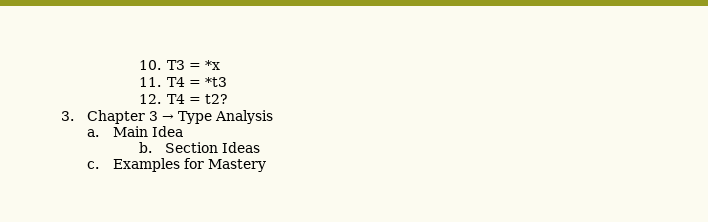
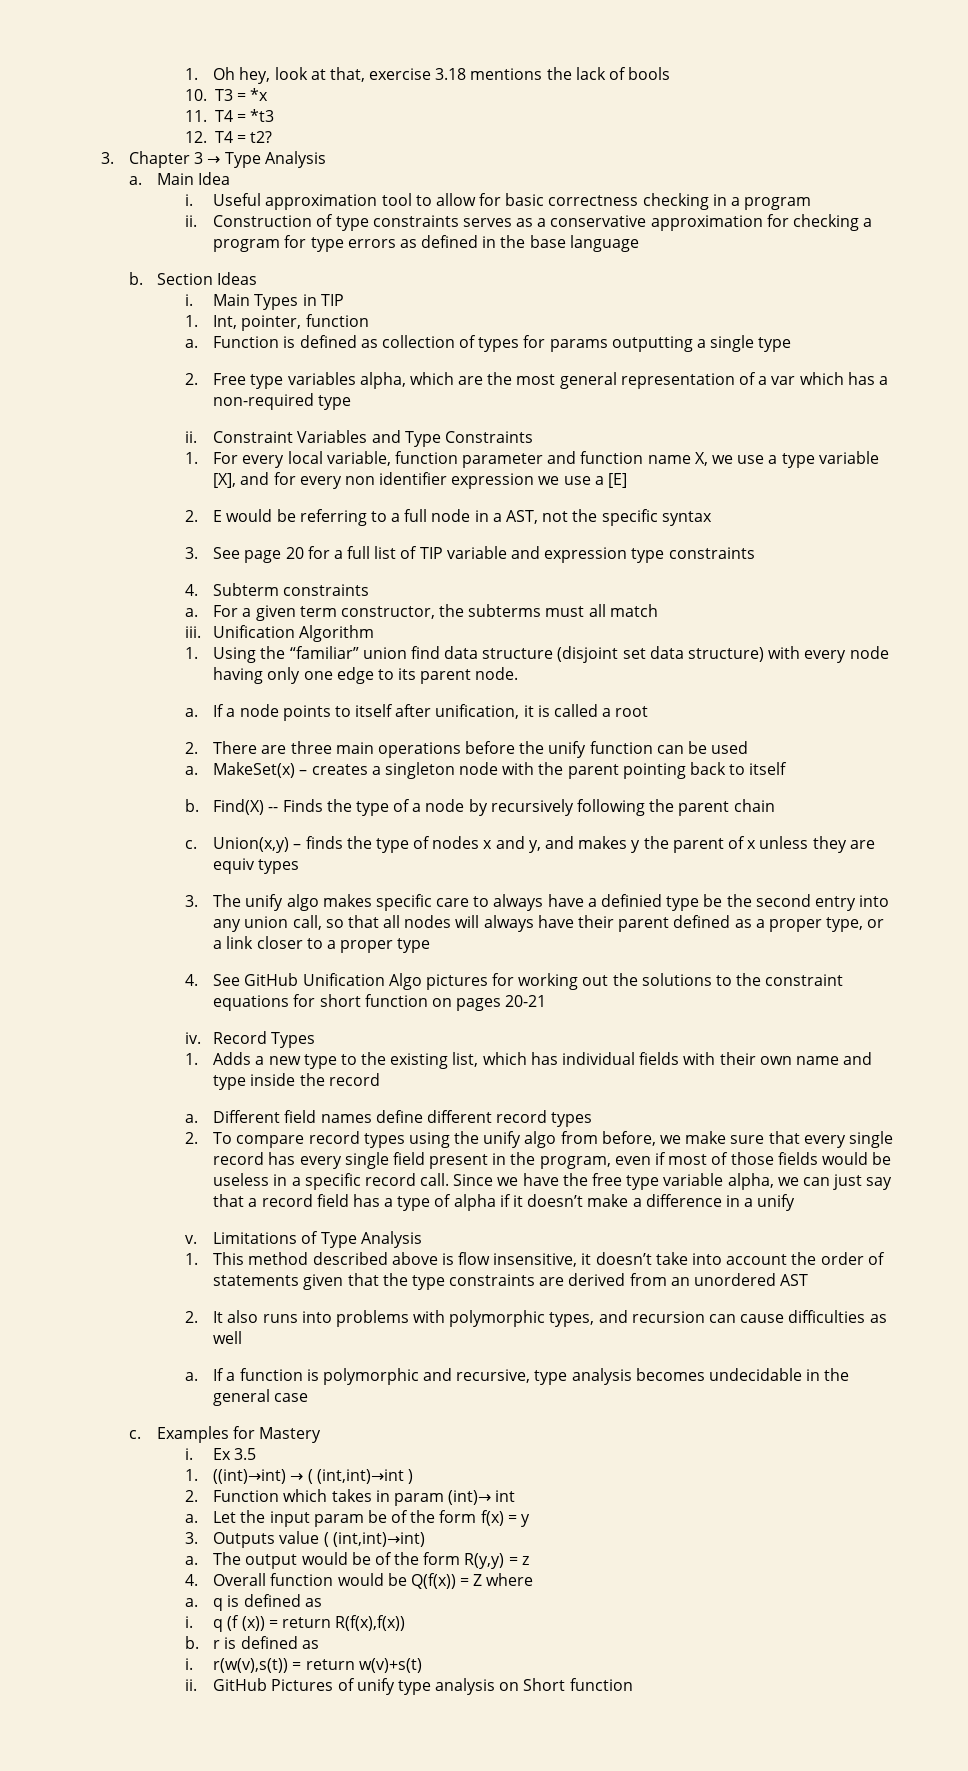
+ 1. Oh hey, look at that, exercise 3.18 mentions the lack of bools
+ i. Useful approximation tool to allow for basic correctness checking in a program
+ ii. Construction of type constraints serves as a conservative approximation for checking a program for type errors as defined in the base language
  b. Section Ideas
+ i. Main Types in TIP
+ 1. Int, pointer, function
+ a. Function is defined as collection of types for params outputting a single type
+ 2. Free type variables alpha, which are the most general representation of a var which has a non-required type
+ ii. Constraint Variables and Type Constraints
+ 1. For every local variable, function parameter and function name X, we use a type variable [X], and for every non identifier expression we use a [E]
+ 2. E would be referring to a full node in a AST, not the specific syntax
+ 3. See page 20 for a full list of TIP variable and expression type constraints
+ 4. Subterm constraints
+ a. For a given term constructor, the subterms must all match
+ iii. Unification Algorithm
+ 1. Using the “familiar” union find data structure (disjoint set data structure) with every node having only one edge to its parent node.
+ a. If a node points to itself after unification, it is called a root
+ 2. There are three main operations before the unify function can be used
+ a. MakeSet(x) – creates a singleton node with the parent pointing back to itself
+ b. Find(X) -- Finds the type of a node by recursively following the parent chain
+ c. Union(x,y) – finds the type of nodes x and y, and makes y the parent of x unless they are equiv types
+ 3. The unify algo makes specific care to always have a definied type be the second entry into any union call, so that all nodes will always have their parent defined as a proper type, or a link closer to a proper type
+ 4. See GitHub Unification Algo pictures for working out the solutions to the constraint equations for short function on pages 20-21
+ iv. Record Types
+ 1. Adds a new type to the existing list, which has individual fields with their own name and type inside the record
+ a. Different field names define different record types
+ 2. To compare record types using the unify algo from before, we make sure that every single record has every single field present in the program, even if most of those fields would be useless in a specific record call. Since we have the free type variable alpha, we can just say that a record field has a type of alpha if it doesn’t make a difference in a unify
+ v. Limitations of Type Analysis
+ 1. This method described above is flow insensitive, it doesn’t take into account the order of statements given that the type constraints are derived from an unordered AST
+ 2. It also runs into problems with polymorphic types, and recursion can cause difficulties as well
+ a. If a function is polymorphic and recursive, type analysis becomes undecidable in the general case
  c. Examples for Mastery
+ i. Ex 3.5
+ 1. ((int)→int) → ( (int,int)→int )
+ 2. Function which takes in param (int)→ int
+ a. Let the input param be of the form f(x) = y
+ 3. Outputs value ( (int,int)→int)
+ a. The output would be of the form R(y,y) = z
+ 4. Overall function would be Q(f(x)) = Z where
+ a. q is defined as
+ i. q (f (x)) = return R(f(x),f(x))
+ b. r is defined as
+ i. r(w(v),s(t)) = return w(v)+s(t)
+ ii. GitHub Pictures of unify type analysis on Short function

